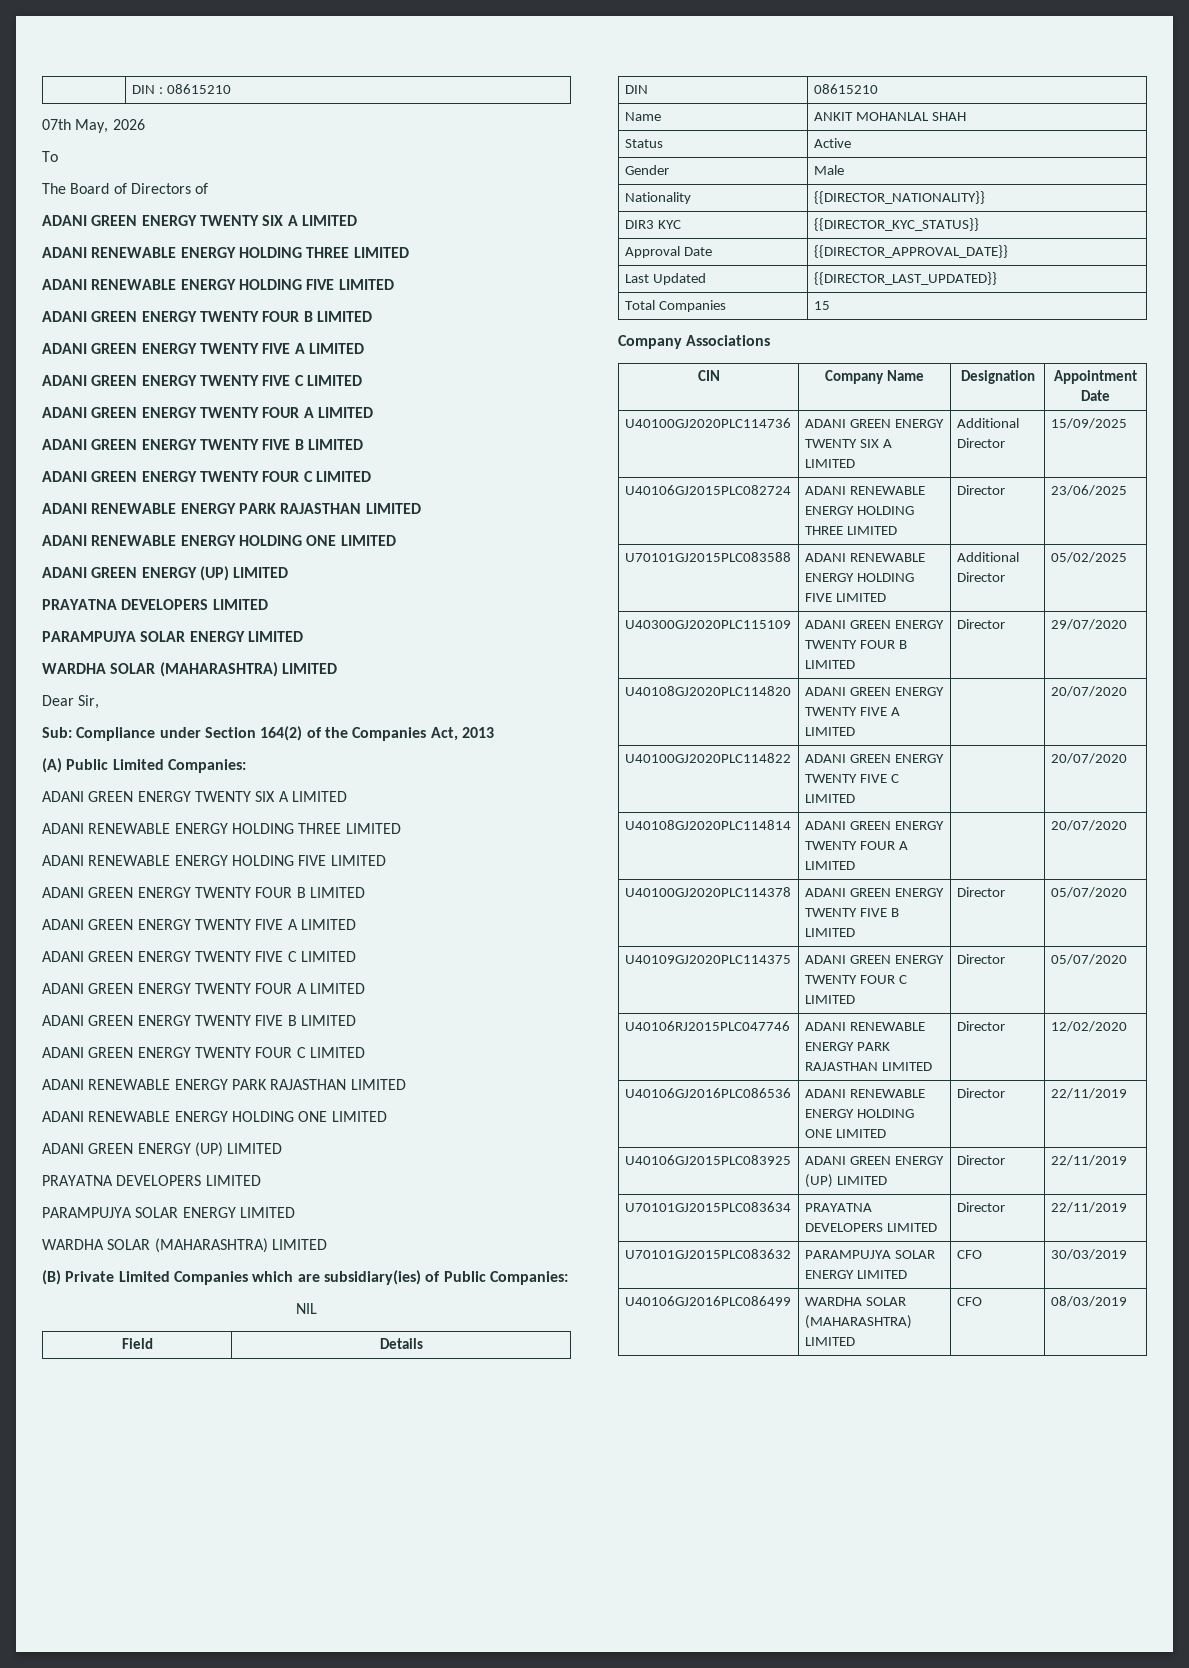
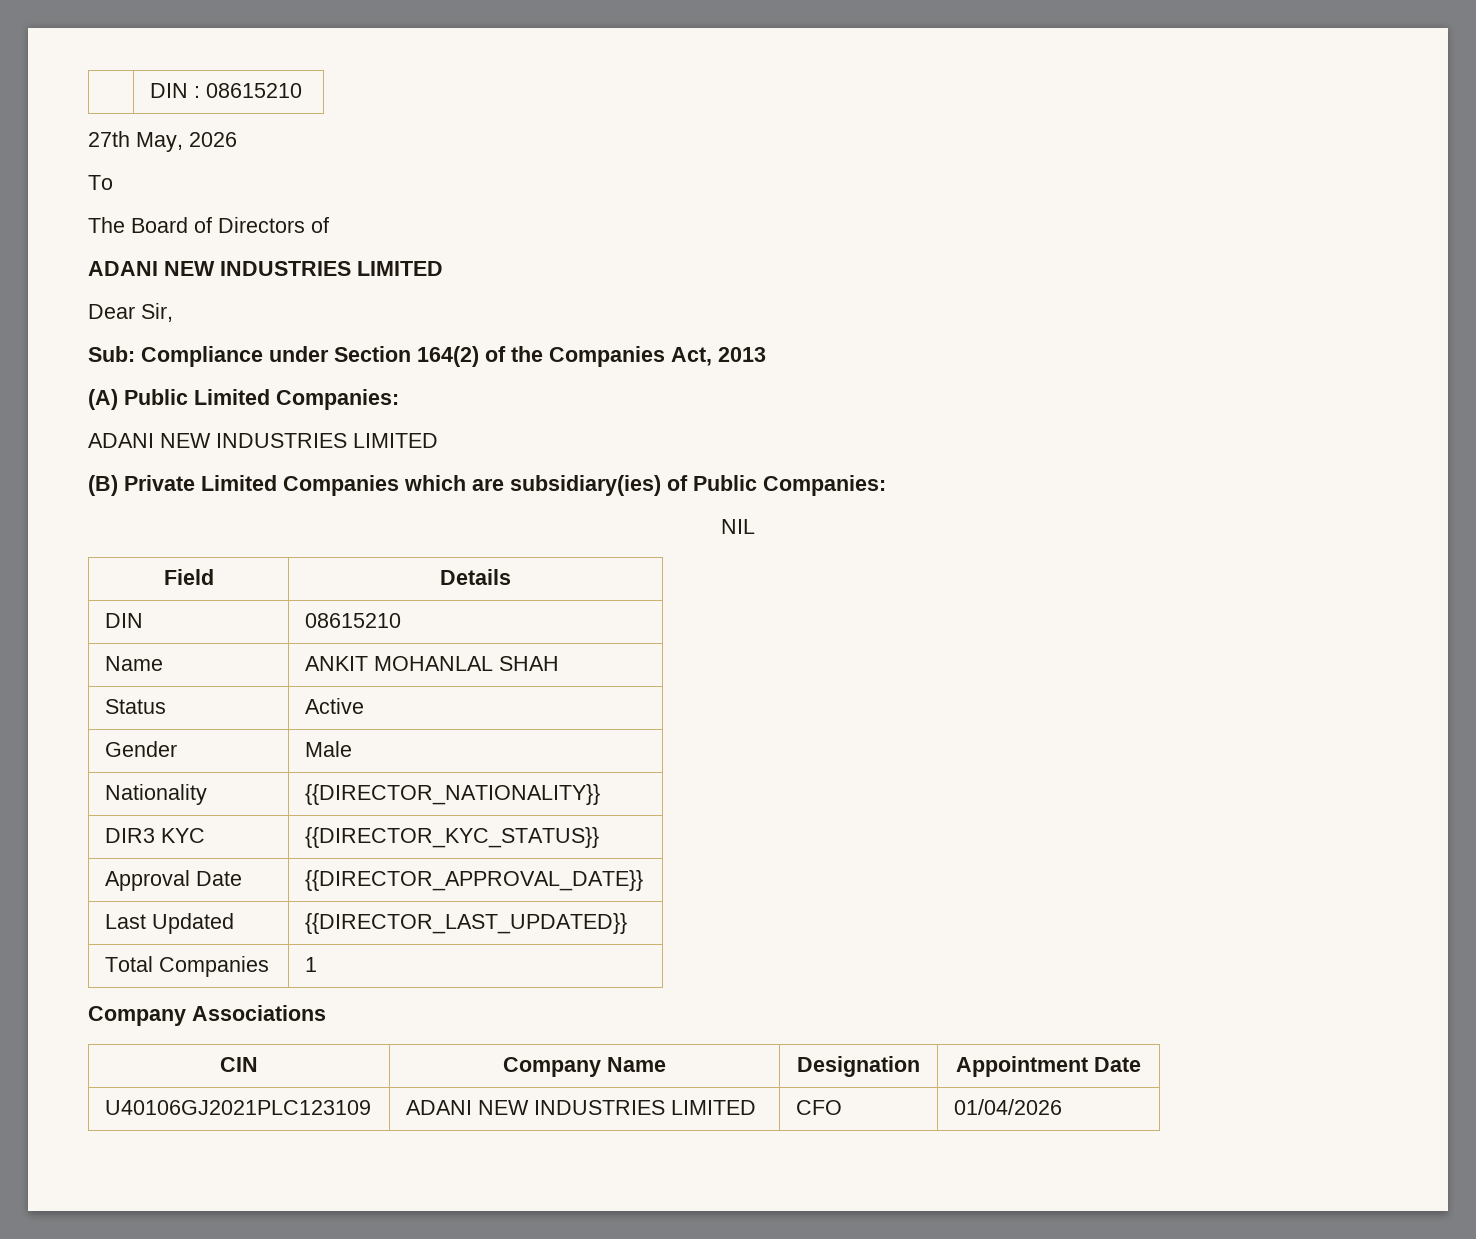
- 07th May, 2026
+ 27th May, 2026
  The Board of Directors of
- ADANI GREEN ENERGY TWENTY SIX A LIMITED
- ADANI RENEWABLE ENERGY HOLDING THREE LIMITED
- ADANI RENEWABLE ENERGY HOLDING FIVE LIMITED
- ADANI GREEN ENERGY TWENTY FOUR B LIMITED
- ADANI GREEN ENERGY TWENTY FIVE A LIMITED
- ADANI GREEN ENERGY TWENTY FIVE C LIMITED
- ADANI GREEN ENERGY TWENTY FOUR A LIMITED
- ADANI GREEN ENERGY TWENTY FIVE B LIMITED
- ADANI GREEN ENERGY TWENTY FOUR C LIMITED
- ADANI RENEWABLE ENERGY PARK RAJASTHAN LIMITED
- ADANI RENEWABLE ENERGY HOLDING ONE LIMITED
- ADANI GREEN ENERGY (UP) LIMITED
- PRAYATNA DEVELOPERS LIMITED
- PARAMPUJYA SOLAR ENERGY LIMITED
- WARDHA SOLAR (MAHARASHTRA) LIMITED
+ ADANI NEW INDUSTRIES LIMITED
  (A) Public Limited Companies:
- ADANI GREEN ENERGY TWENTY SIX A LIMITED
- ADANI RENEWABLE ENERGY HOLDING THREE LIMITED
- ADANI RENEWABLE ENERGY HOLDING FIVE LIMITED
- ADANI GREEN ENERGY TWENTY FOUR B LIMITED
- ADANI GREEN ENERGY TWENTY FIVE A LIMITED
- ADANI GREEN ENERGY TWENTY FIVE C LIMITED
- ADANI GREEN ENERGY TWENTY FOUR A LIMITED
- ADANI GREEN ENERGY TWENTY FIVE B LIMITED
- ADANI GREEN ENERGY TWENTY FOUR C LIMITED
- ADANI RENEWABLE ENERGY PARK RAJASTHAN LIMITED
- ADANI RENEWABLE ENERGY HOLDING ONE LIMITED
- ADANI GREEN ENERGY (UP) LIMITED
- PRAYATNA DEVELOPERS LIMITED
- PARAMPUJYA SOLAR ENERGY LIMITED
- WARDHA SOLAR (MAHARASHTRA) LIMITED
+ ADANI NEW INDUSTRIES LIMITED
- Total Companies | 15
+ Total Companies | 1
- U40100GJ2020PLC114736 | ADANI GREEN ENERGY TWENTY SIX A LIMITED | Additional Director | 15/09/2025
- U40106GJ2015PLC082724 | ADANI RENEWABLE ENERGY HOLDING THREE LIMITED | Director | 23/06/2025
- U70101GJ2015PLC083588 | ADANI RENEWABLE ENERGY HOLDING FIVE LIMITED | Additional Director | 05/02/2025
- U40300GJ2020PLC115109 | ADANI GREEN ENERGY TWENTY FOUR B LIMITED | Director | 29/07/2020
- U40108GJ2020PLC114820 | ADANI GREEN ENERGY TWENTY FIVE A LIMITED | | 20/07/2020
- U40100GJ2020PLC114822 | ADANI GREEN ENERGY TWENTY FIVE C LIMITED | | 20/07/2020
- U40108GJ2020PLC114814 | ADANI GREEN ENERGY TWENTY FOUR A LIMITED | | 20/07/2020
- U40100GJ2020PLC114378 | ADANI GREEN ENERGY TWENTY FIVE B LIMITED | Director | 05/07/2020
- U40109GJ2020PLC114375 | ADANI GREEN ENERGY TWENTY FOUR C LIMITED | Director | 05/07/2020
- U40106RJ2015PLC047746 | ADANI RENEWABLE ENERGY PARK RAJASTHAN LIMITED | Director | 12/02/2020
- U40106GJ2016PLC086536 | ADANI RENEWABLE ENERGY HOLDING ONE LIMITED | Director | 22/11/2019
- U40106GJ2015PLC083925 | ADANI GREEN ENERGY (UP) LIMITED | Director | 22/11/2019
- U70101GJ2015PLC083634 | PRAYATNA DEVELOPERS LIMITED | Director | 22/11/2019
- U70101GJ2015PLC083632 | PARAMPUJYA SOLAR ENERGY LIMITED | CFO | 30/03/2019
- U40106GJ2016PLC086499 | WARDHA SOLAR (MAHARASHTRA) LIMITED | CFO | 08/03/2019
+ U40106GJ2021PLC123109 | ADANI NEW INDUSTRIES LIMITED | CFO | 01/04/2026

